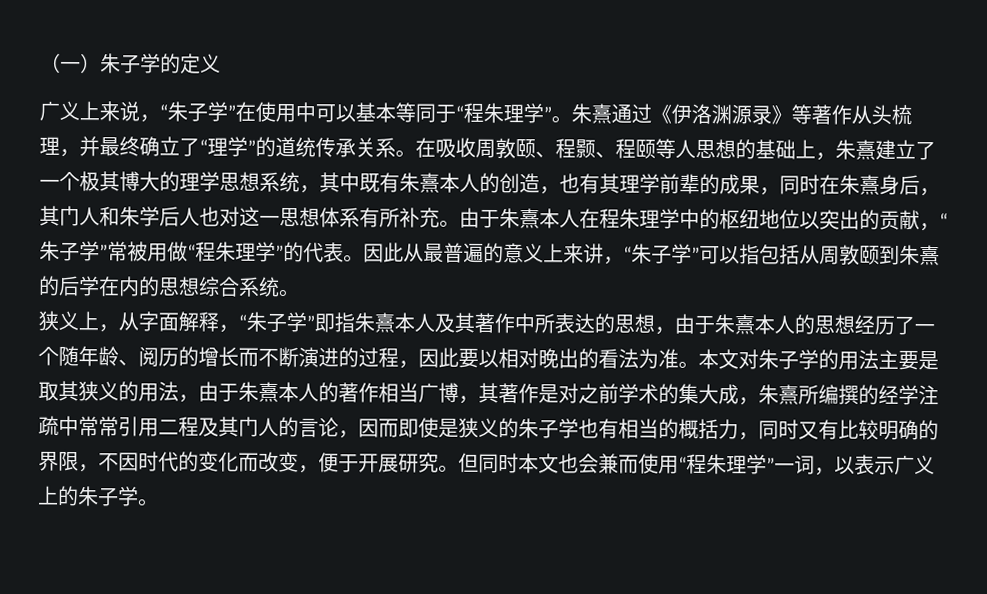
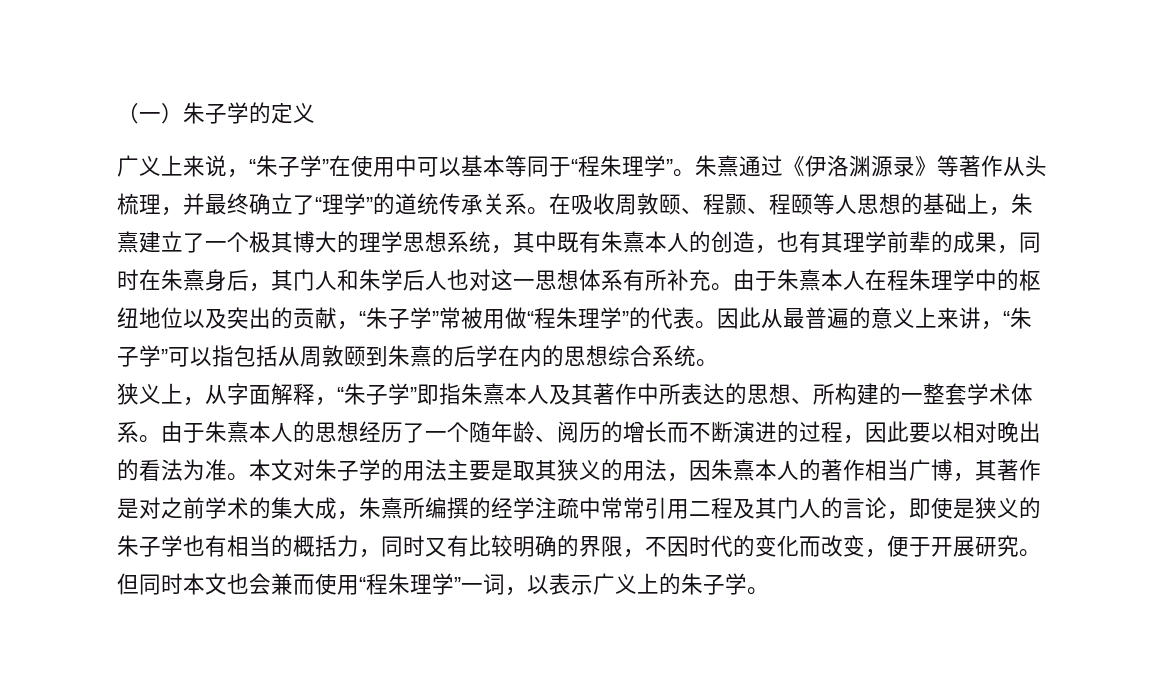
- 由于朱熹本人在程朱理学中的枢纽地位以突出的贡献，“朱子学”常被用做“程朱理学”的代表。
+ 由于朱熹本人在程朱理学中的枢纽地位以及突出的贡献，“朱子学”常被用做“程朱理学”的代表。
- 狭义上，从字面解释，“朱子学”即指朱熹本人及其著作中所表达的思想，由于朱熹本人的思想经历了一个随年龄、阅历的增长而不断演进的过程，因此要以相对晚出的看法为准。
+ 狭义上，从字面解释，“朱子学”即指朱熹本人及其著作中所表达的思想、所构建的一整套学术体系。由于朱熹本人的思想经历了一个随年龄、阅历的增长而不断演进的过程，因此要以相对晚出的看法为准。
- 本文对朱子学的用法主要是取其狭义的用法，由于朱熹本人的著作相当广博，其著作是对之前学术的集大成，朱熹所编撰的经学注疏中常常引用二程及其门人的言论，因而即使是狭义的朱子学也有相当的概括力，同时又有比较明确的界限，不因时代的变化而改变，便于开展研究。
+ 本文对朱子学的用法主要是取其狭义的用法，因朱熹本人的著作相当广博，其著作是对之前学术的集大成，朱熹所编撰的经学注疏中常常引用二程及其门人的言论，即使是狭义的朱子学也有相当的概括力，同时又有比较明确的界限，不因时代的变化而改变，便于开展研究。

